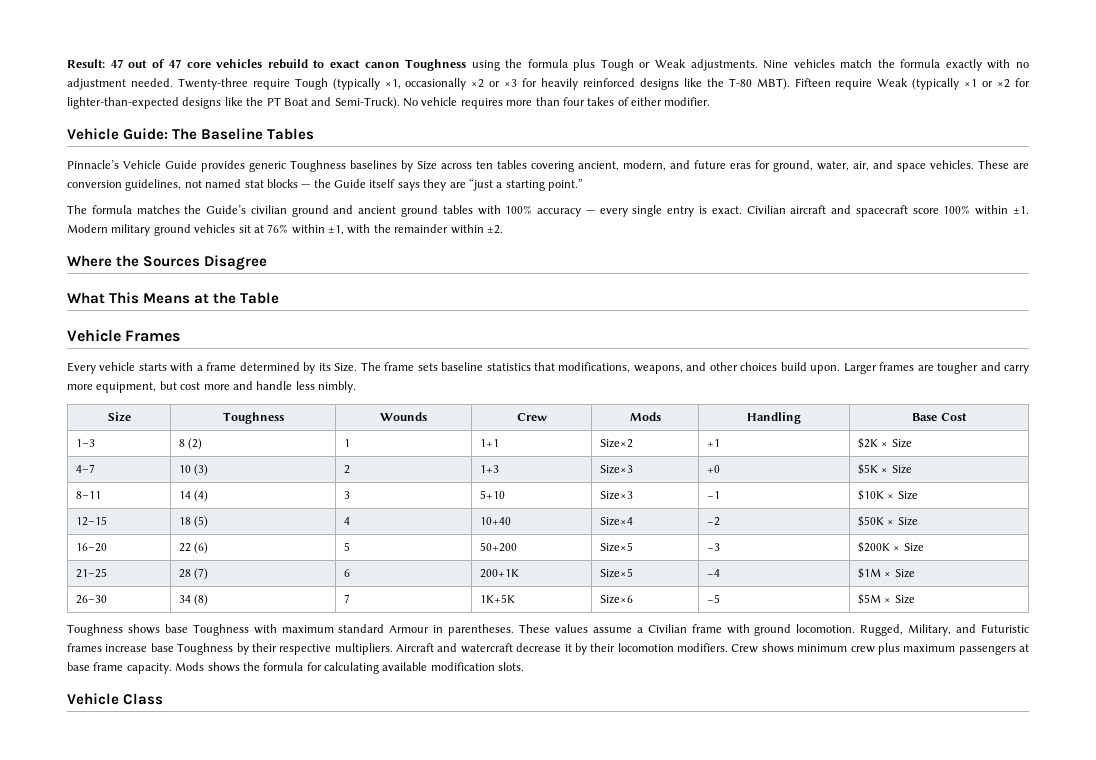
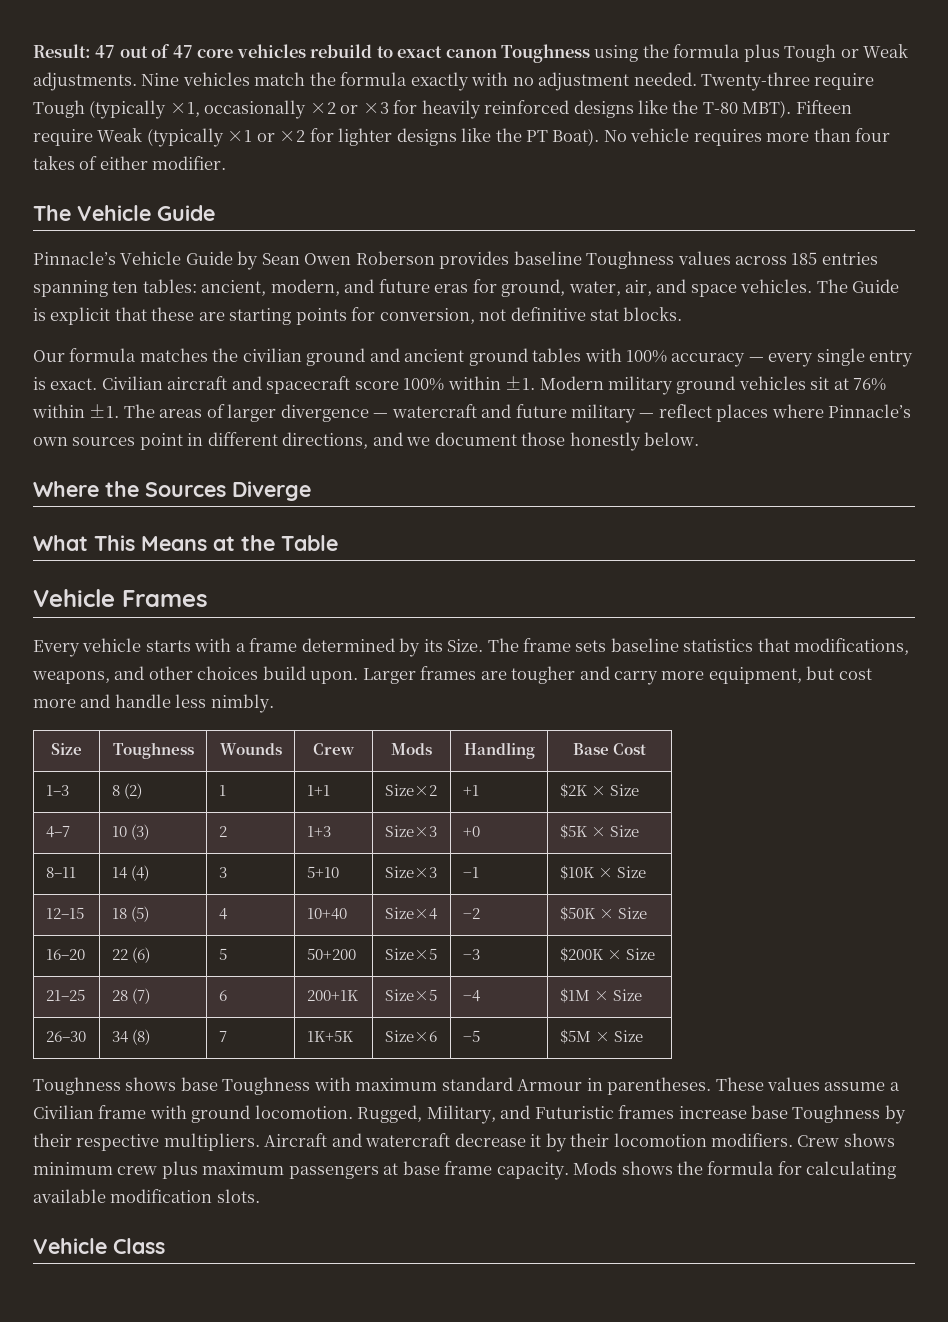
- Fifteen require Weak (typically ×1 or ×2 for lighter-than-expected designs like the PT Boat and Semi-Truck).
+ Fifteen require Weak (typically ×1 or ×2 for lighter designs like the PT Boat).
- Vehicle Guide: The Baseline Tables
- Pinnacle’s Vehicle Guide provides generic Toughness baselines by Size across ten tables covering ancient, modern, and future eras for ground, water, air, and space vehicles.
+ The Vehicle Guide
+ Pinnacle’s Vehicle Guide by Sean Owen Roberson provides baseline Toughness values across 185 entries spanning ten tables: ancient, modern, and future eras for ground, water, air, and space vehicles.
- These are conversion guidelines, not named stat blocks — the Guide itself says they are “just a starting point.”
- The formula matches the Guide’s civilian ground and ancient ground tables with 100% accuracy — every single entry is exact.
+ The Guide is explicit that these are starting points for conversion, not definitive stat blocks.
+ Our formula matches the civilian ground and ancient ground tables with 100% accuracy — every single entry is exact.
- Modern military ground vehicles sit at 76% within ±1, with the remainder within ±2.
+ Modern military ground vehicles sit at 76% within ±1. The areas of larger divergence — watercraft and future military — reflect places where Pinnacle’s own sources point in different directions, and we document those honestly below.
- Where the Sources Disagree
+ Where the Sources Diverge

